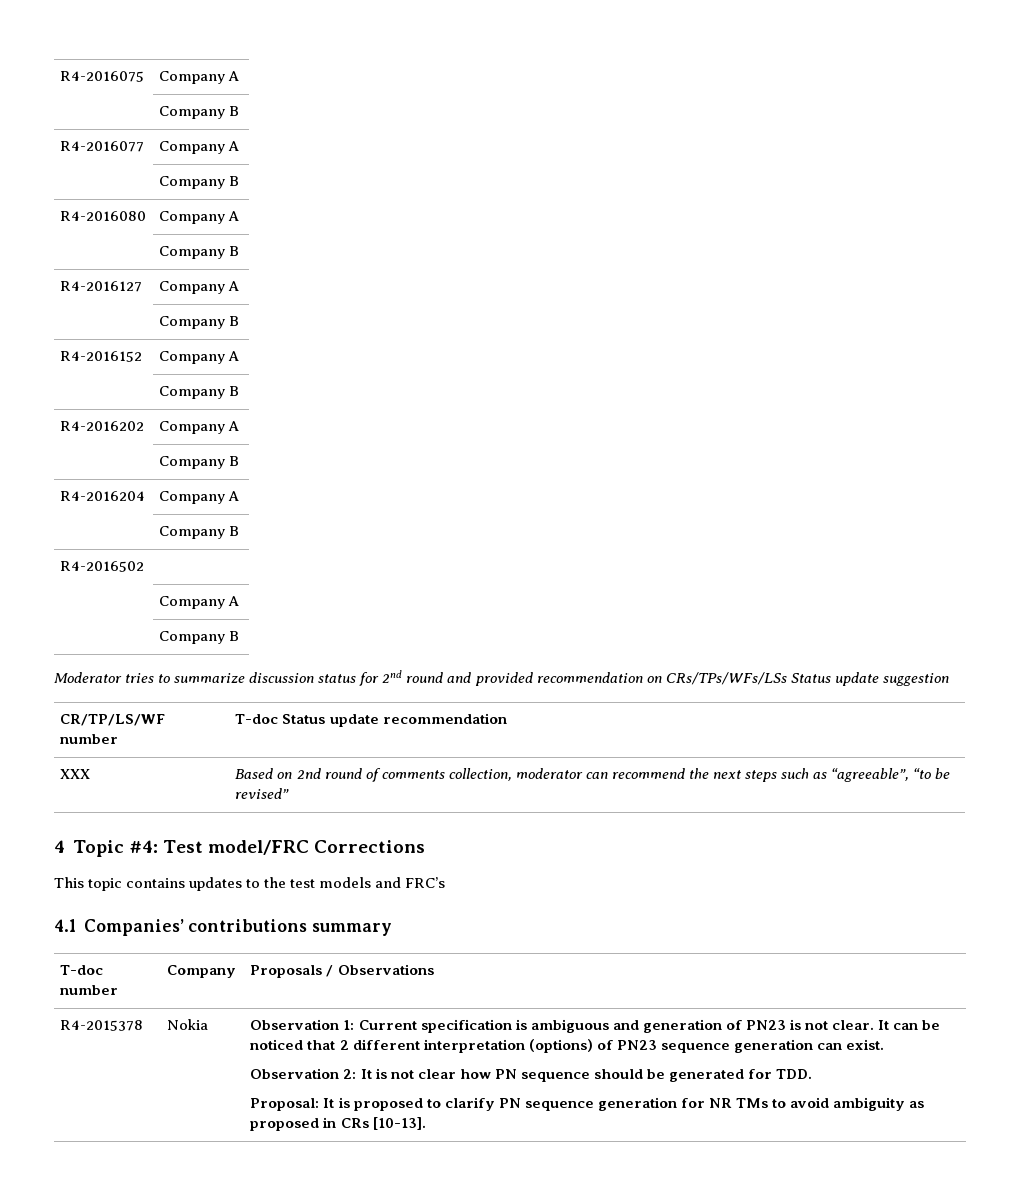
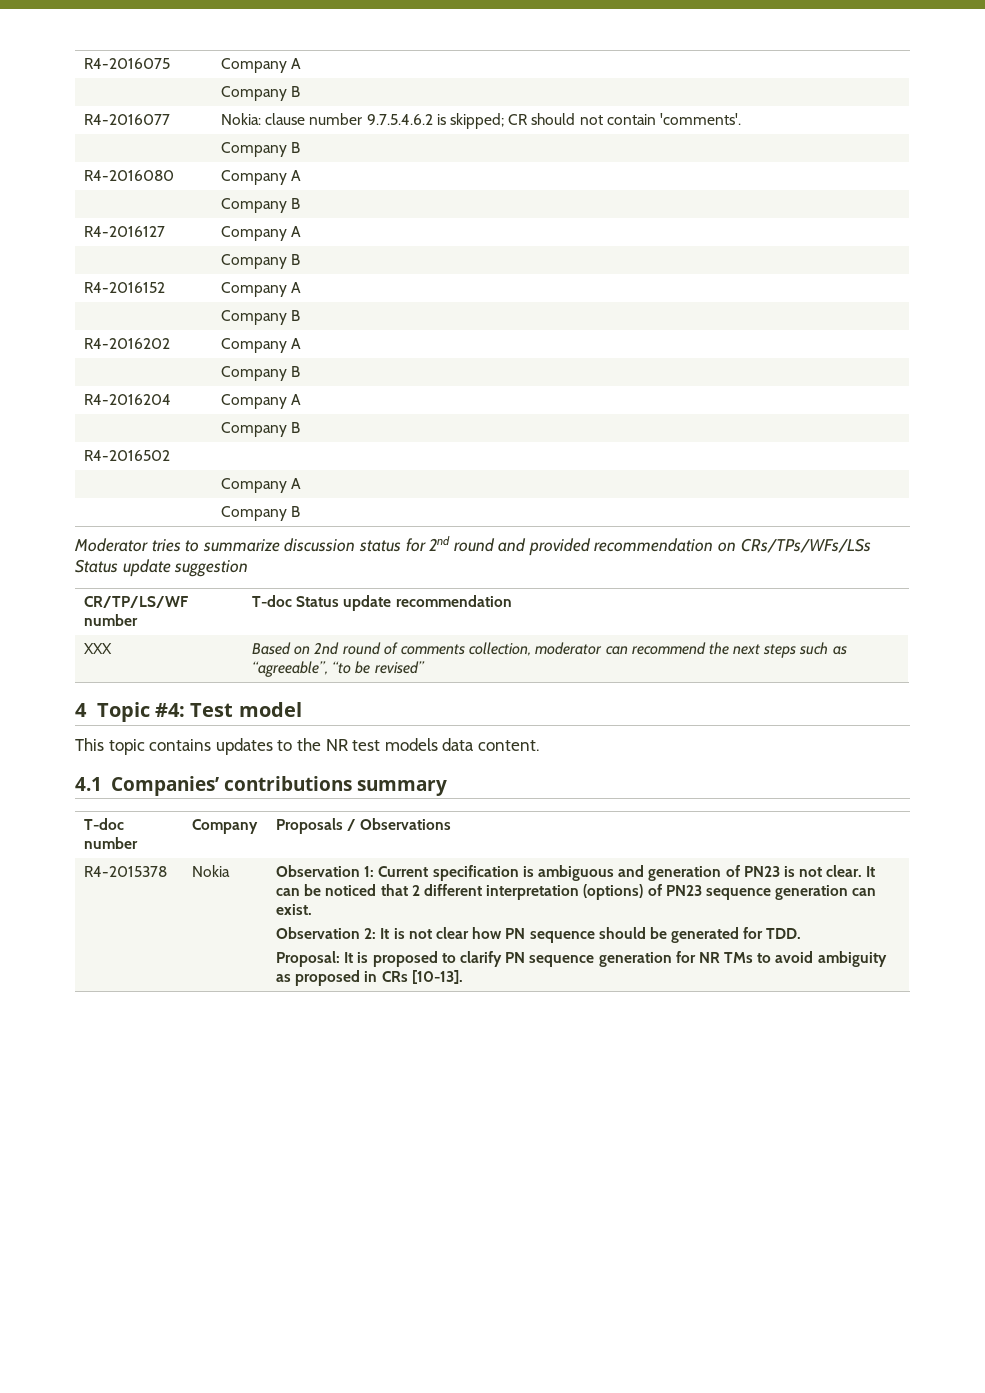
- R4-2016077 | Company A
+ R4-2016077 | Nokia: clause number 9.7.5.4.6.2 is skipped; CR should not contain 'comments'.
- 4 Topic #4: Test model/FRC Corrections
+ 4 Topic #4: Test model
- This topic contains updates to the test models and FRC’s
+ This topic contains updates to the NR test models data content.

